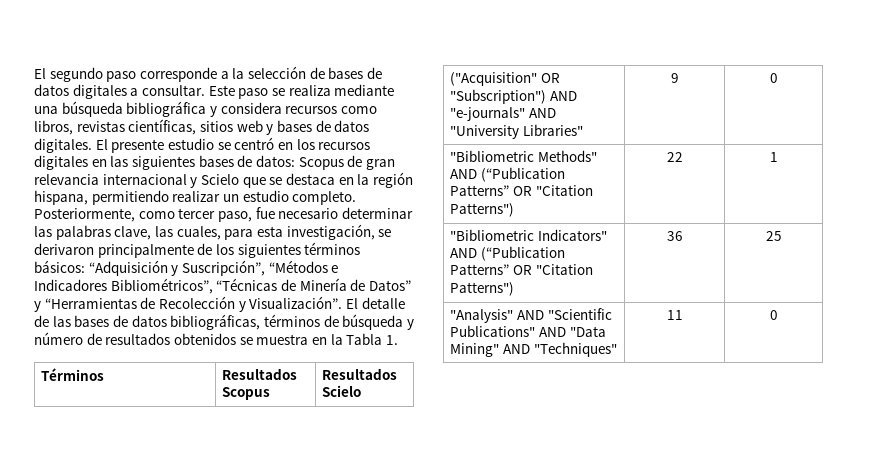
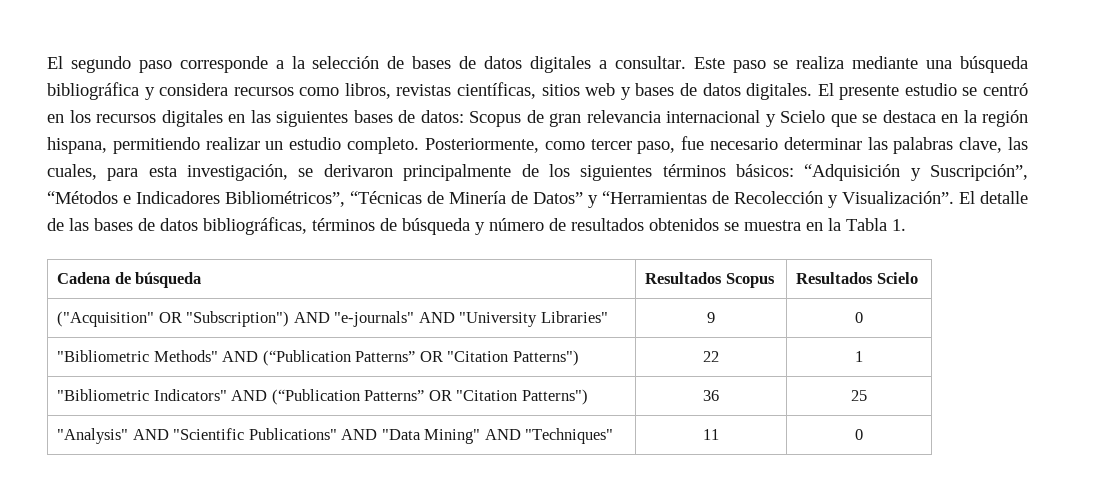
- Términos | Resultados Scopus | Resultados Scielo
+ Cadena de búsqueda | Resultados Scopus | Resultados Scielo

